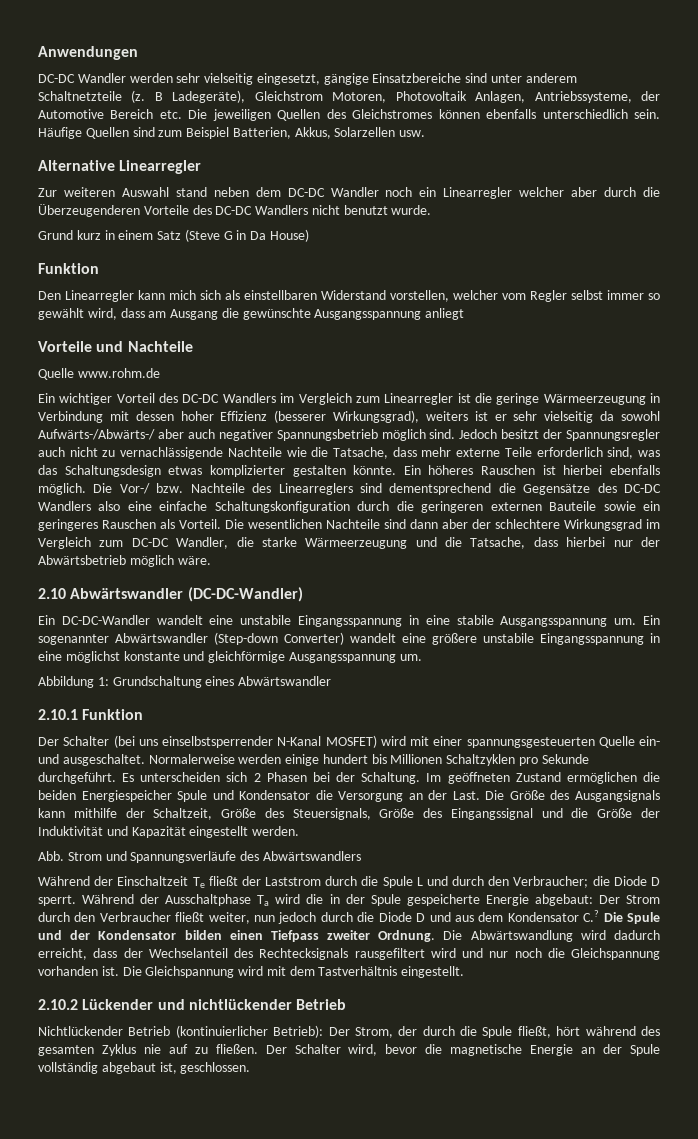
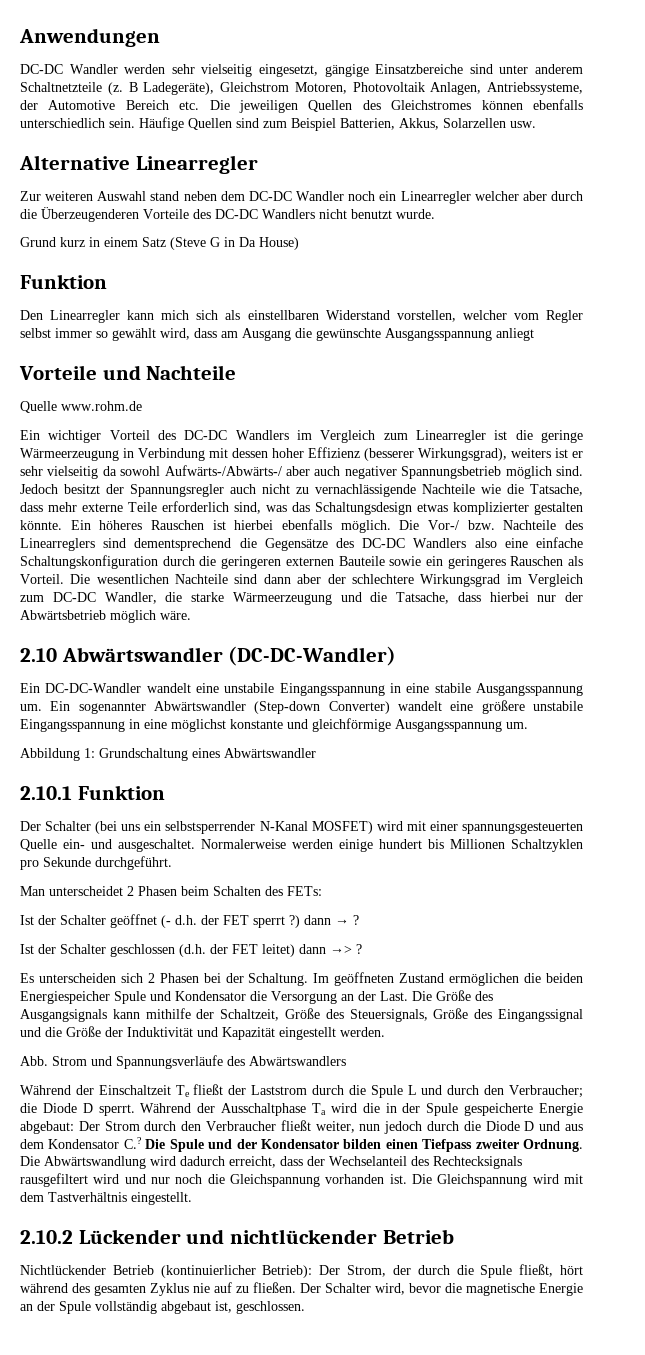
- Der Schalter (bei uns einselbstsperrender N-Kanal MOSFET) wird mit einer spannungsgesteuerten Quelle ein- und ausgeschaltet.
+ Der Schalter (bei uns ein selbstsperrender N-Kanal MOSFET) wird mit einer spannungsgesteuerten Quelle ein- und ausgeschaltet.
- Normalerweise werden einige hundert bis Millionen Schaltzyklen pro Sekunde durchgeführt. Es unterscheiden sich 2 Phasen bei der Schaltung.
+ Normalerweise werden einige hundert bis Millionen Schaltzyklen pro Sekunde durchgeführt.
+ Man unterscheidet 2 Phasen beim Schalten des FETs:
+ Ist der Schalter geöffnet (- d.h. der FET sperrt ?) dann → ?
+ Ist der Schalter geschlossen (d.h. der FET leitet) dann →> ?
+ Es unterscheiden sich 2 Phasen bei der Schaltung.

